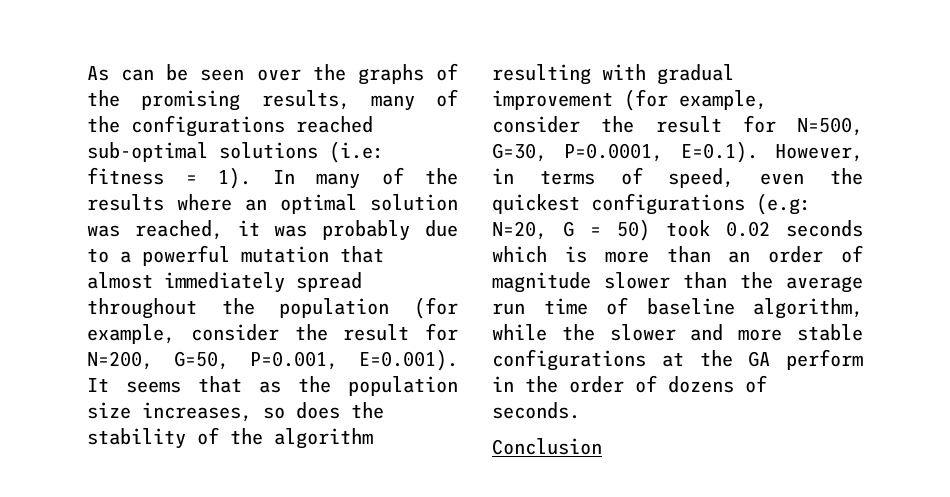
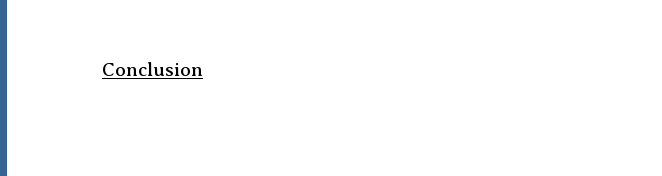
- As can be seen over the graphs of the promising results, many of the configurations reached sub-optimal solutions (i.e: fitness = 1). In many of the results where an optimal solution was reached, it was probably due to a powerful mutation that almost immediately spread throughout the population (for example, consider the result for N=200, G=50, P=0.001, E=0.001). It seems that as the population size increases, so does the stability of the algorithm resulting with gradual improvement (for example, consider the result for N=500, G=30, P=0.0001, E=0.1). However, in terms of speed, even the quickest configurations (e.g: N=20, G = 50) took 0.02 seconds which is more than an order of magnitude slower than the average run time of baseline algorithm, while the slower and more stable configurations at the GA perform in the order of dozens of seconds.

